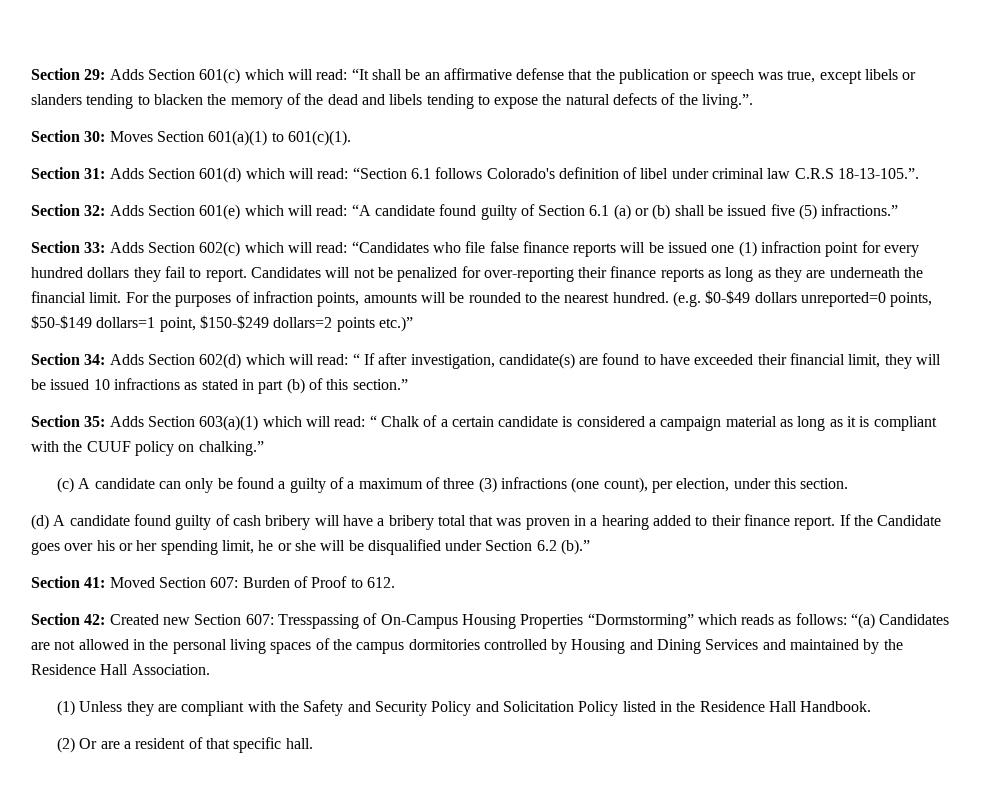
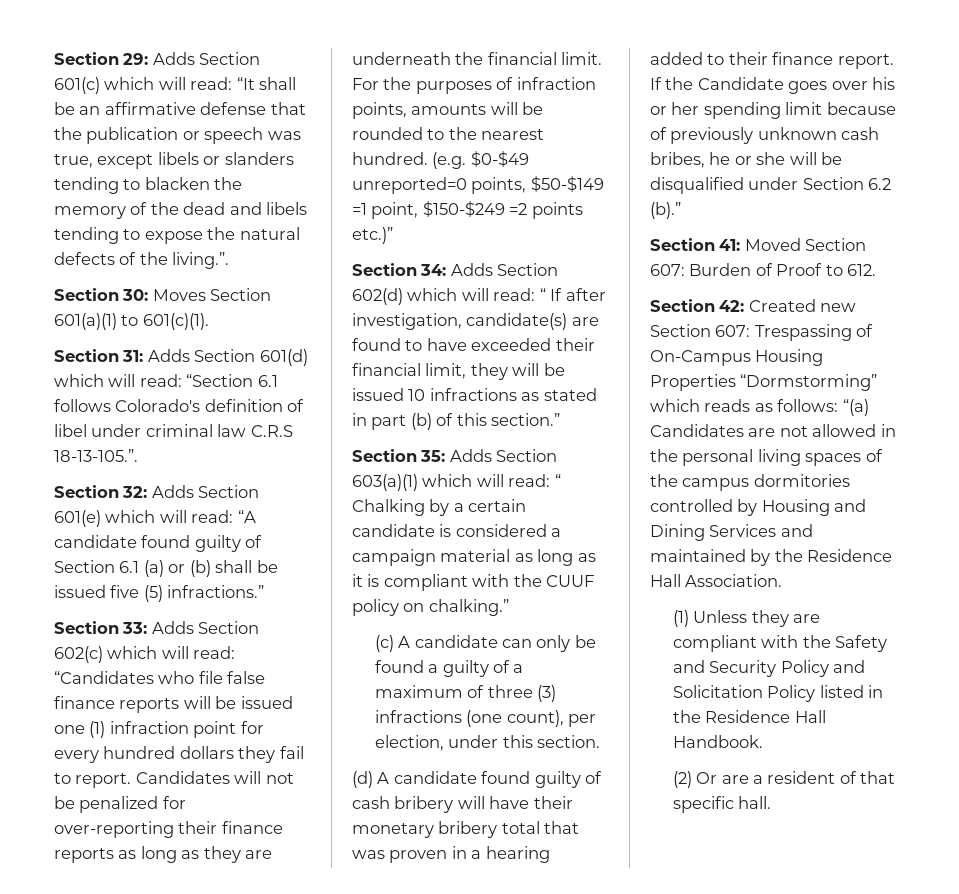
- (e.g. $0-$49 dollars unreported=0 points, $50-$149 dollars=1 point, $150-$249 dollars=2 points etc.)”
+ (e.g. $0-$49 unreported=0 points, $50-$149 =1 point, $150-$249 =2 points etc.)”
- Section 35: Adds Section 603(a)(1) which will read: “ Chalk of a certain candidate is considered a campaign material as long as it is compliant with the CUUF policy on chalking.”
+ Section 35: Adds Section 603(a)(1) which will read: “ Chalking by a certain candidate is considered a campaign material as long as it is compliant with the CUUF policy on chalking.”
- (d) A candidate found guilty of cash bribery will have a bribery total that was proven in a hearing added to their finance report.
+ (d) A candidate found guilty of cash bribery will have their monetary bribery total that was proven in a hearing added to their finance report.
- If the Candidate goes over his or her spending limit, he or she will be disqualified under Section 6.2 (b).”
+ If the Candidate goes over his or her spending limit because of previously unknown cash bribes, he or she will be disqualified under Section 6.2 (b).”
- Section 42: Created new Section 607: Tresspassing of On-Campus Housing Properties “Dormstorming” which reads as follows: “(a) Candidates are not allowed in the personal living spaces of the campus dormitories controlled by Housing and Dining Services and maintained by the Residence Hall Association.
+ Section 42: Created new Section 607: Trespassing of On-Campus Housing Properties “Dormstorming” which reads as follows: “(a) Candidates are not allowed in the personal living spaces of the campus dormitories controlled by Housing and Dining Services and maintained by the Residence Hall Association.

